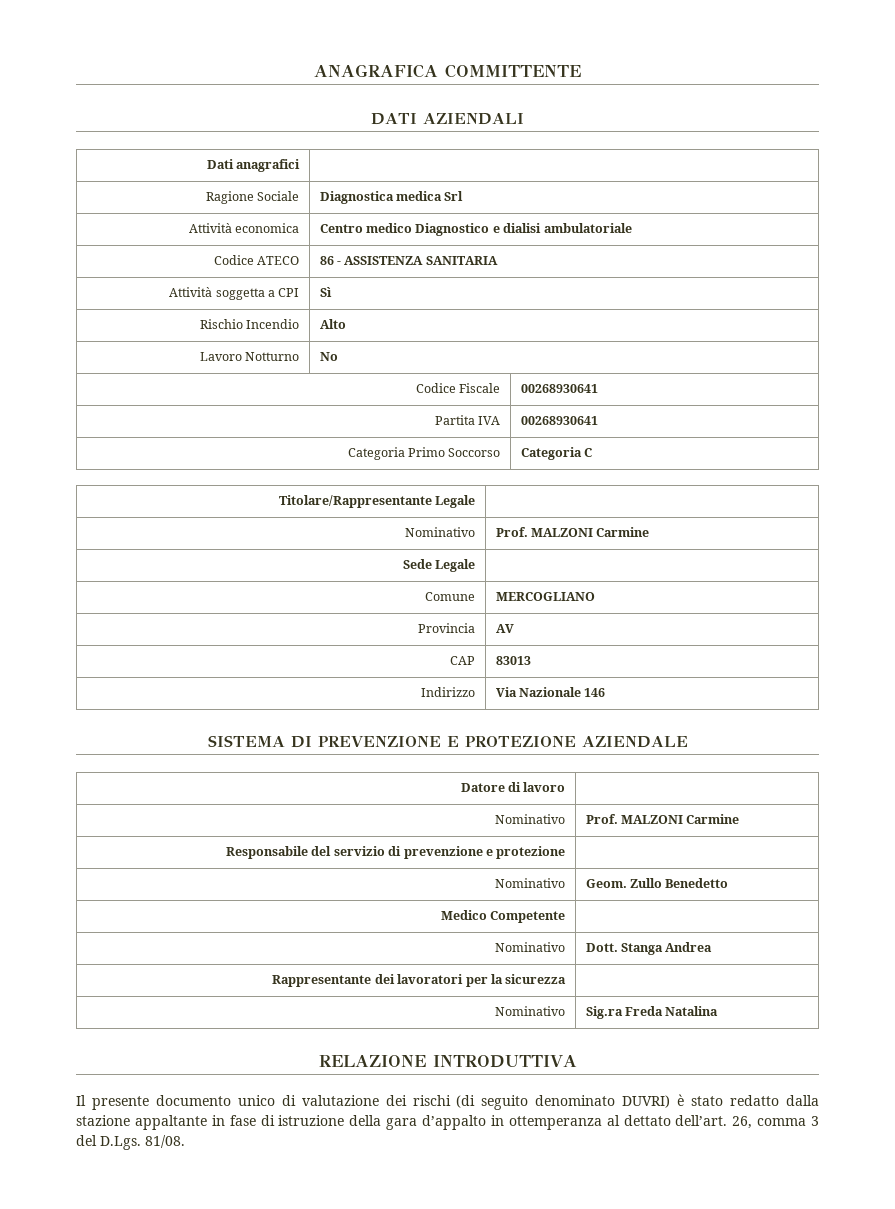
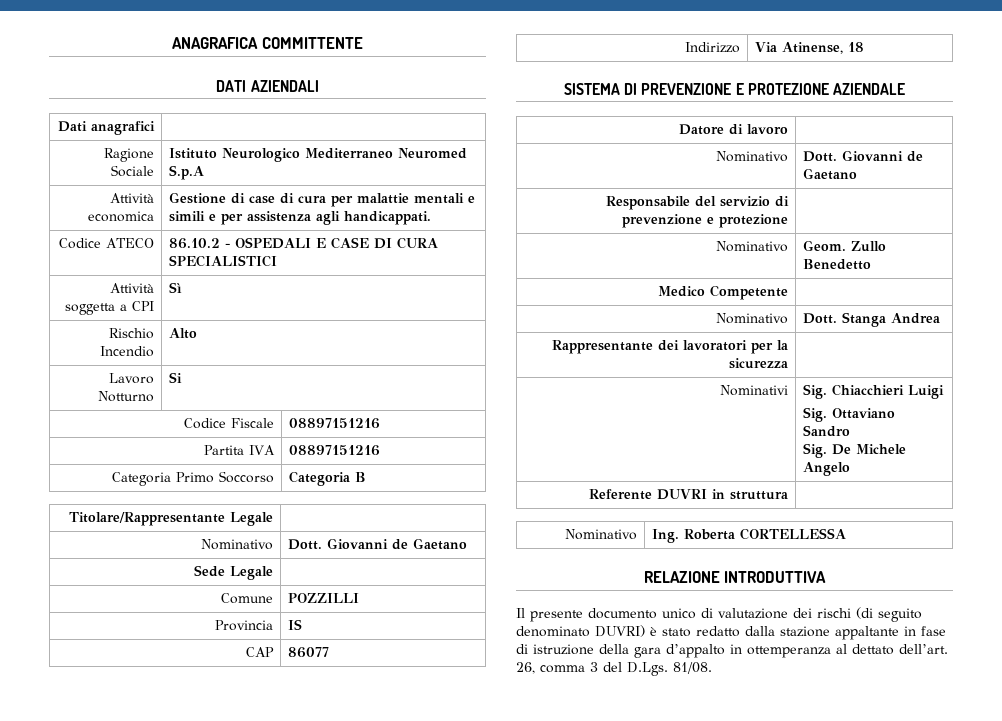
- Ragione Sociale | Diagnostica medica Srl
- Attività economica | Centro medico Diagnostico e dialisi ambulatoriale
- Codice ATECO | 86 - ASSISTENZA SANITARIA
+ Ragione Sociale | Istituto Neurologico Mediterraneo Neuromed S.p.A
+ Attività economica | Gestione di case di cura per malattie mentali e simili e per assistenza agli handicappati.
+ Codice ATECO | 86.10.2 - OSPEDALI E CASE DI CURA SPECIALISTICI
- Lavoro Notturno | No
+ Lavoro Notturno | Si
- Codice Fiscale | 00268930641
+ Codice Fiscale | 08897151216
- Partita IVA | 00268930641
+ Partita IVA | 08897151216
- Categoria Primo Soccorso | Categoria C
+ Categoria Primo Soccorso | Categoria B
  Titolare/Rappresentante Legale |
- Nominativo | Prof. MALZONI Carmine
+ Nominativo | Dott. Giovanni de Gaetano
- Comune | MERCOGLIANO
+ Comune | POZZILLI
- Provincia | AV
+ Provincia | IS
- CAP | 83013
+ CAP | 86077
- Indirizzo | Via Nazionale 146
+ Indirizzo | Via Atinense, 18
  Datore di lavoro |
- Nominativo | Prof. MALZONI Carmine
+ Nominativo | Dott. Giovanni de Gaetano
- Nominativo | Sig.ra Freda Natalina
+ Nominativi | Sig. Chiacchieri Luigi
+ Sig. Ottaviano Sandro
+ Sig. De Michele Angelo
+ Referente DUVRI in struttura |
+ Nominativo | Ing. Roberta CORTELLESSA

